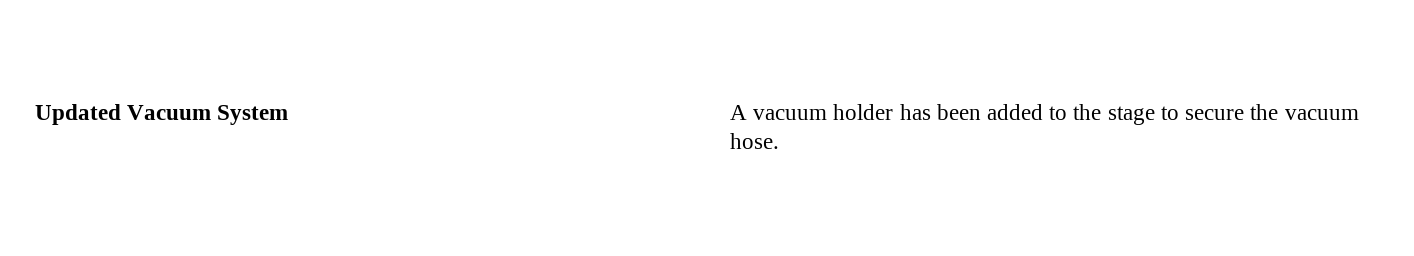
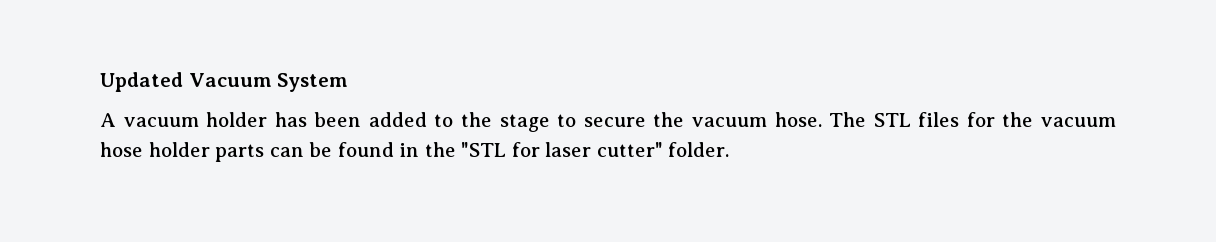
+ The STL files for the vacuum hose holder parts can be found in the "STL for laser cutter" folder.

